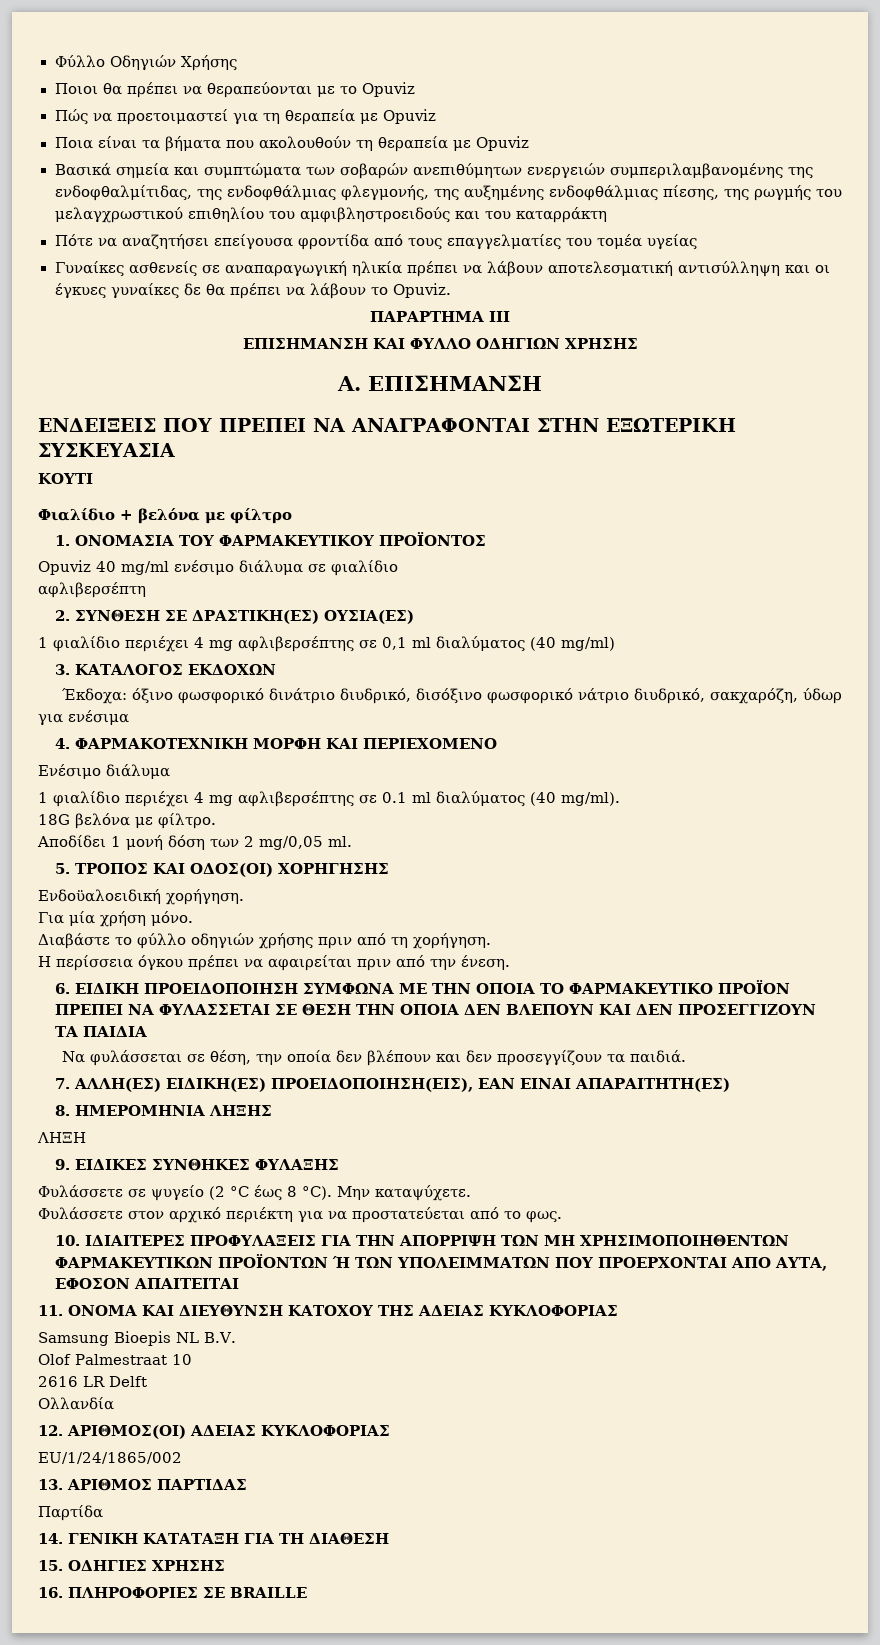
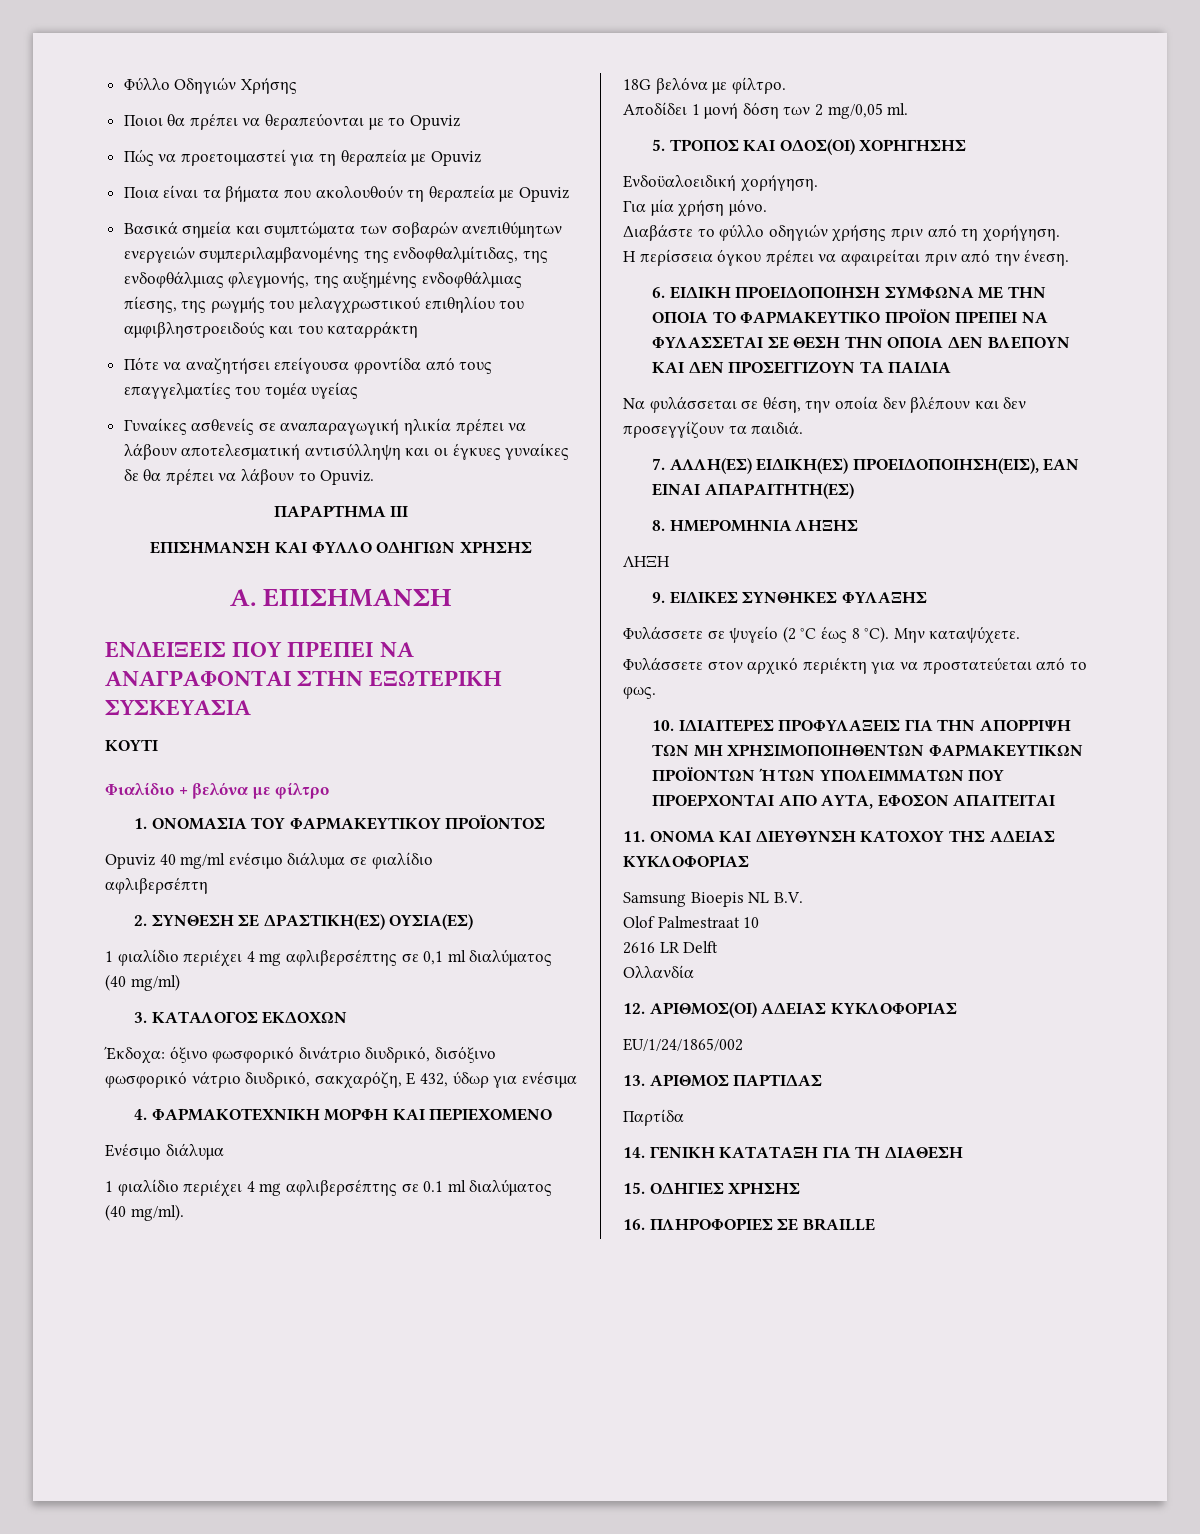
- Έκδοχα: όξινο φωσφορικό δινάτριο διυδρικό, δισόξινο φωσφορικό νάτριο διυδρικό, σακχαρόζη, ύδωρ για ενέσιμα
+ Έκδοχα: όξινο φωσφορικό δινάτριο διυδρικό, δισόξινο φωσφορικό νάτριο διυδρικό, σακχαρόζη, E 432, ύδωρ για ενέσιμα

